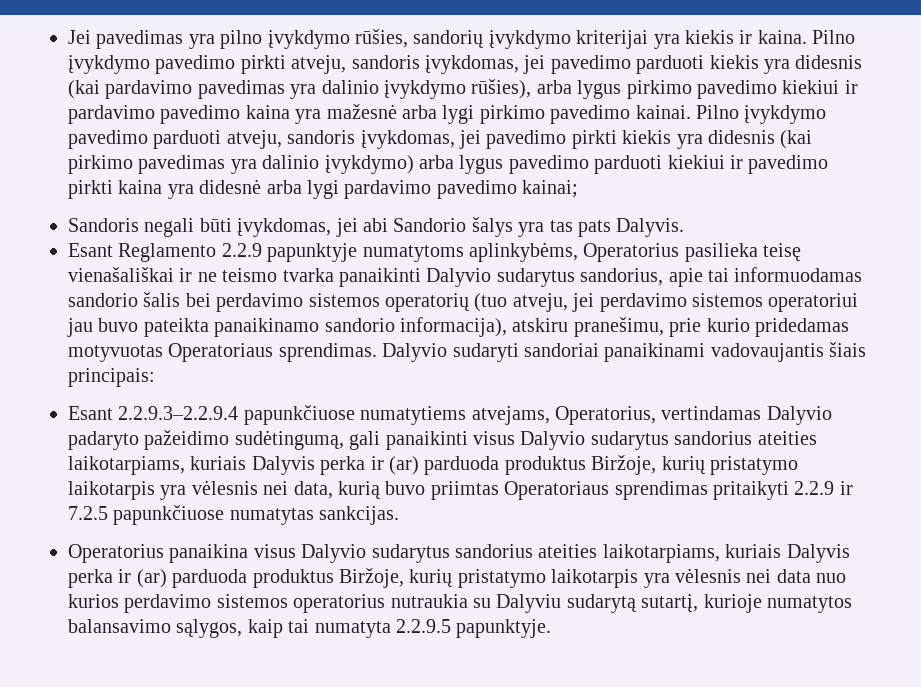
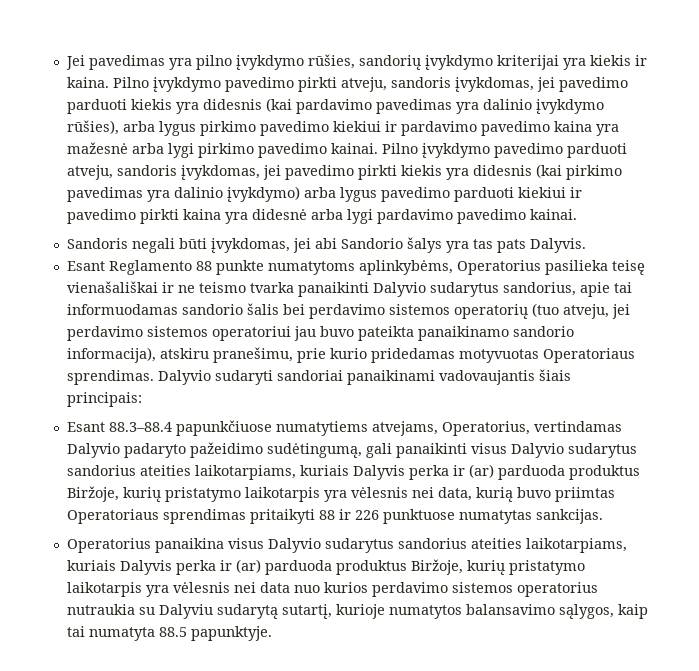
- Pilno įvykdymo pavedimo parduoti atveju, sandoris įvykdomas, jei pavedimo pirkti kiekis yra didesnis (kai pirkimo pavedimas yra dalinio įvykdymo) arba lygus pavedimo parduoti kiekiui ir pavedimo pirkti kaina yra didesnė arba lygi pardavimo pavedimo kainai;
+ Pilno įvykdymo pavedimo parduoti atveju, sandoris įvykdomas, jei pavedimo pirkti kiekis yra didesnis (kai pirkimo pavedimas yra dalinio įvykdymo) arba lygus pavedimo parduoti kiekiui ir pavedimo pirkti kaina yra didesnė arba lygi pardavimo pavedimo kainai.
- Esant Reglamento 2.2.9 papunktyje numatytoms aplinkybėms, Operatorius pasilieka teisę vienašališkai ir ne teismo tvarka panaikinti Dalyvio sudarytus sandorius, apie tai informuodamas sandorio šalis bei perdavimo sistemos operatorių (tuo atveju, jei perdavimo sistemos operatoriui jau buvo pateikta panaikinamo sandorio informacija), atskiru pranešimu, prie kurio pridedamas motyvuotas Operatoriaus sprendimas.
+ Esant Reglamento 88 punkte numatytoms aplinkybėms, Operatorius pasilieka teisę vienašališkai ir ne teismo tvarka panaikinti Dalyvio sudarytus sandorius, apie tai informuodamas sandorio šalis bei perdavimo sistemos operatorių (tuo atveju, jei perdavimo sistemos operatoriui jau buvo pateikta panaikinamo sandorio informacija), atskiru pranešimu, prie kurio pridedamas motyvuotas Operatoriaus sprendimas.
- Esant 2.2.9.3–2.2.9.4 papunkčiuose numatytiems atvejams, Operatorius, vertindamas Dalyvio padaryto pažeidimo sudėtingumą, gali panaikinti visus Dalyvio sudarytus sandorius ateities laikotarpiams, kuriais Dalyvis perka ir (ar) parduoda produktus Biržoje, kurių pristatymo laikotarpis yra vėlesnis nei data, kurią buvo priimtas Operatoriaus sprendimas pritaikyti 2.2.9 ir 7.2.5 papunkčiuose numatytas sankcijas.
+ Esant 88.3–88.4 papunkčiuose numatytiems atvejams, Operatorius, vertindamas Dalyvio padaryto pažeidimo sudėtingumą, gali panaikinti visus Dalyvio sudarytus sandorius ateities laikotarpiams, kuriais Dalyvis perka ir (ar) parduoda produktus Biržoje, kurių pristatymo laikotarpis yra vėlesnis nei data, kurią buvo priimtas Operatoriaus sprendimas pritaikyti 88 ir 226 punktuose numatytas sankcijas.
- Operatorius panaikina visus Dalyvio sudarytus sandorius ateities laikotarpiams, kuriais Dalyvis perka ir (ar) parduoda produktus Biržoje, kurių pristatymo laikotarpis yra vėlesnis nei data nuo kurios perdavimo sistemos operatorius nutraukia su Dalyviu sudarytą sutartį, kurioje numatytos balansavimo sąlygos, kaip tai numatyta 2.2.9.5 papunktyje.
+ Operatorius panaikina visus Dalyvio sudarytus sandorius ateities laikotarpiams, kuriais Dalyvis perka ir (ar) parduoda produktus Biržoje, kurių pristatymo laikotarpis yra vėlesnis nei data nuo kurios perdavimo sistemos operatorius nutraukia su Dalyviu sudarytą sutartį, kurioje numatytos balansavimo sąlygos, kaip tai numatyta 88.5 papunktyje.

